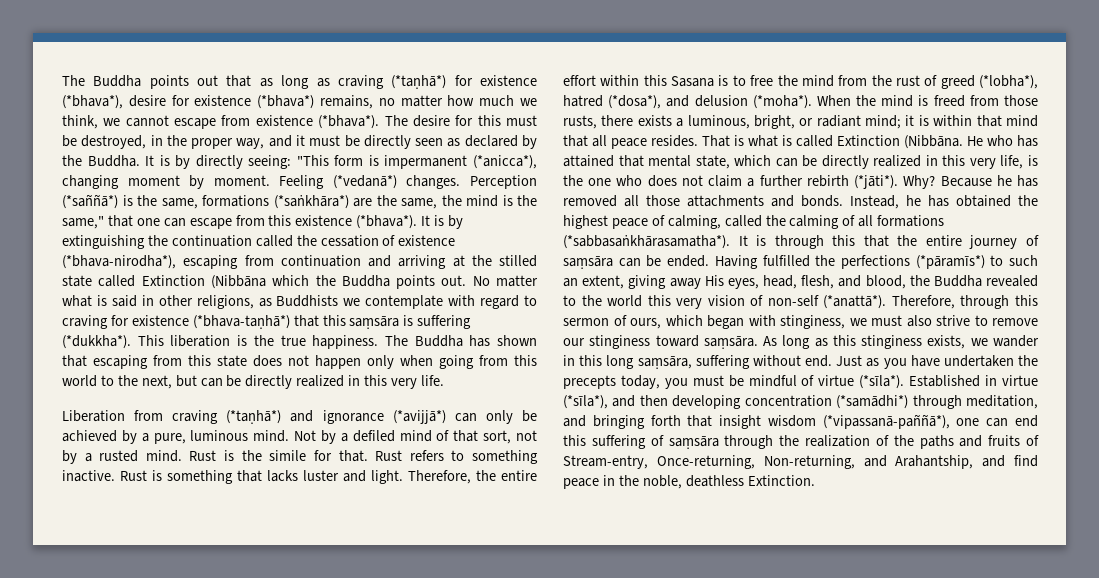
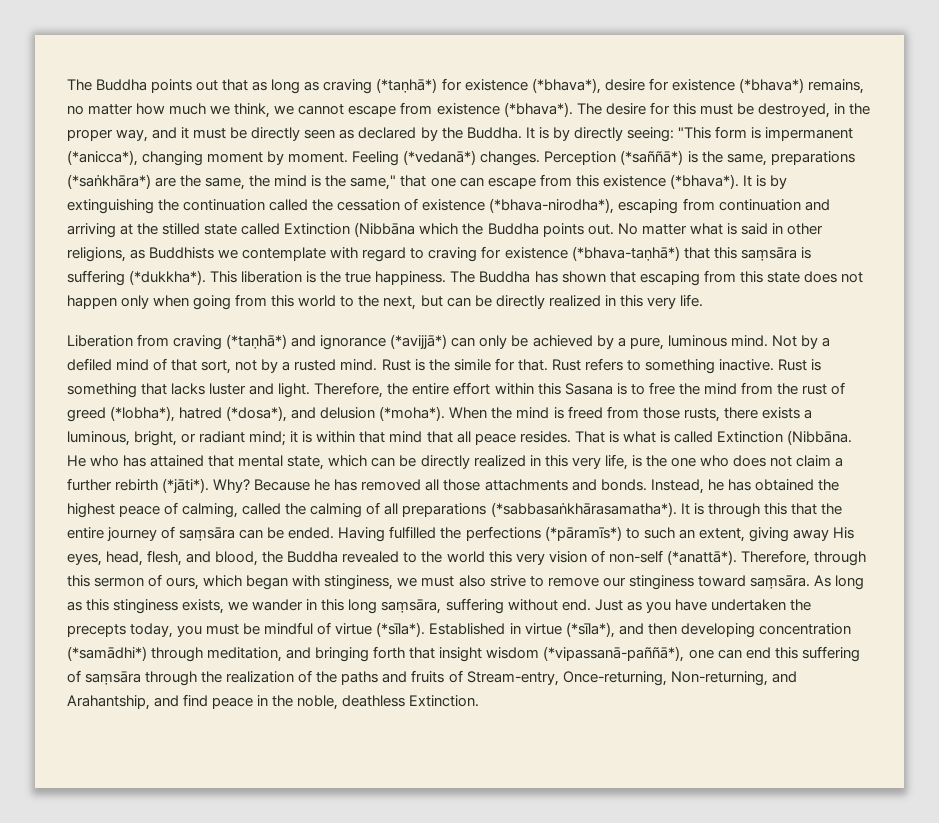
- Perception (*saññā*) is the same, formations (*saṅkhāra*) are the same, the mind is the same," that one can escape from this existence (*bhava*).
+ Perception (*saññā*) is the same, preparations (*saṅkhāra*) are the same, the mind is the same," that one can escape from this existence (*bhava*).
- Instead, he has obtained the highest peace of calming, called the calming of all formations (*sabbasaṅkhārasamatha*).
+ Instead, he has obtained the highest peace of calming, called the calming of all preparations (*sabbasaṅkhārasamatha*).

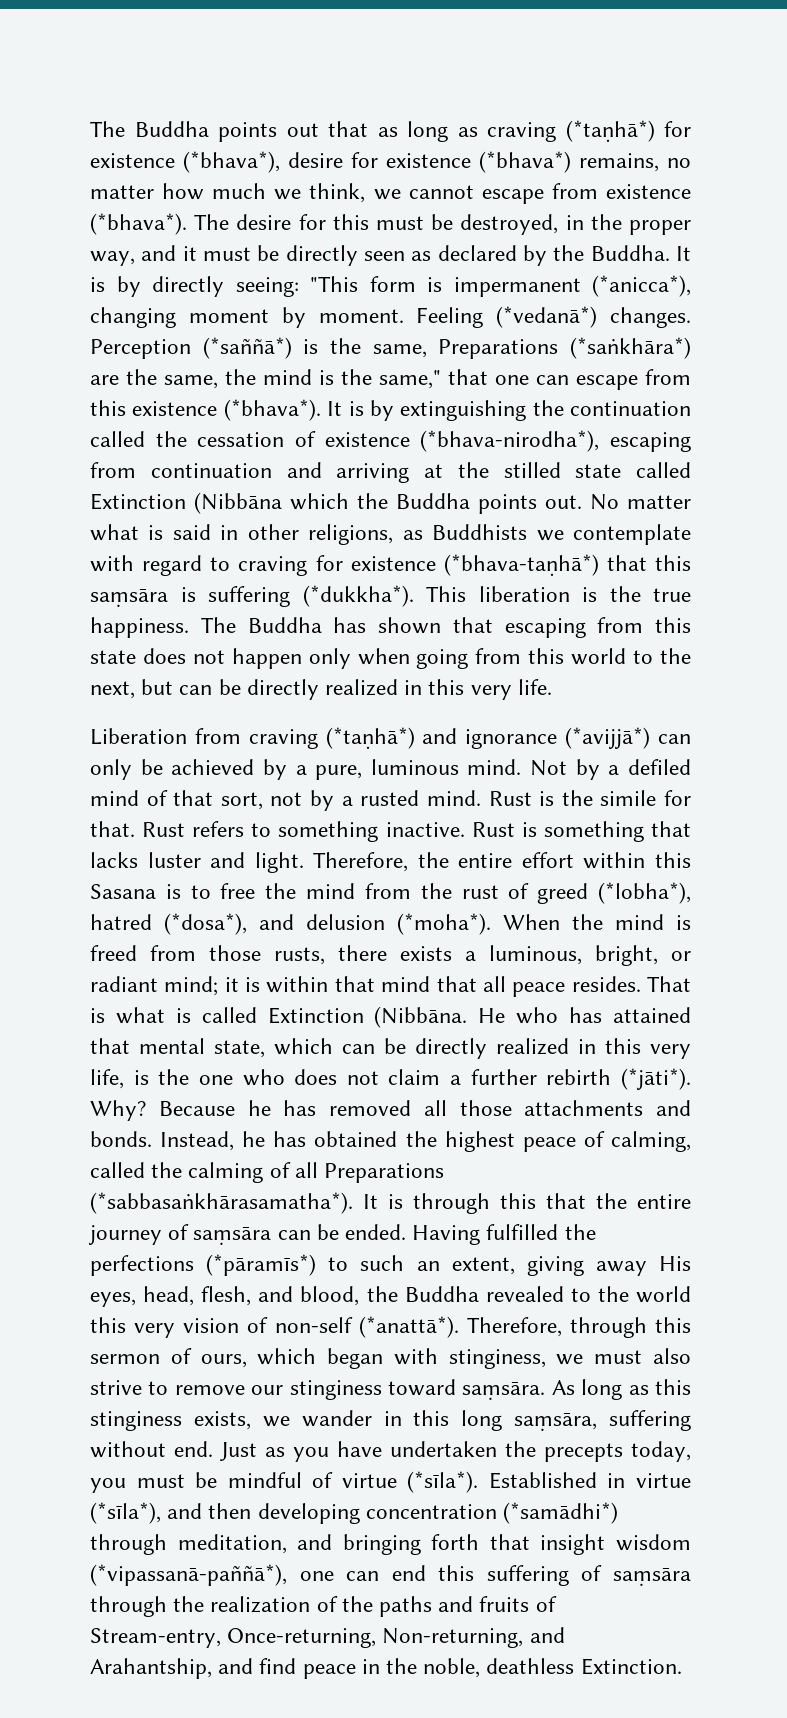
- Perception (*saññā*) is the same, preparations (*saṅkhāra*) are the same, the mind is the same," that one can escape from this existence (*bhava*).
+ Perception (*saññā*) is the same, Preparations (*saṅkhāra*) are the same, the mind is the same," that one can escape from this existence (*bhava*).
- Instead, he has obtained the highest peace of calming, called the calming of all preparations (*sabbasaṅkhārasamatha*).
+ Instead, he has obtained the highest peace of calming, called the calming of all Preparations (*sabbasaṅkhārasamatha*).

